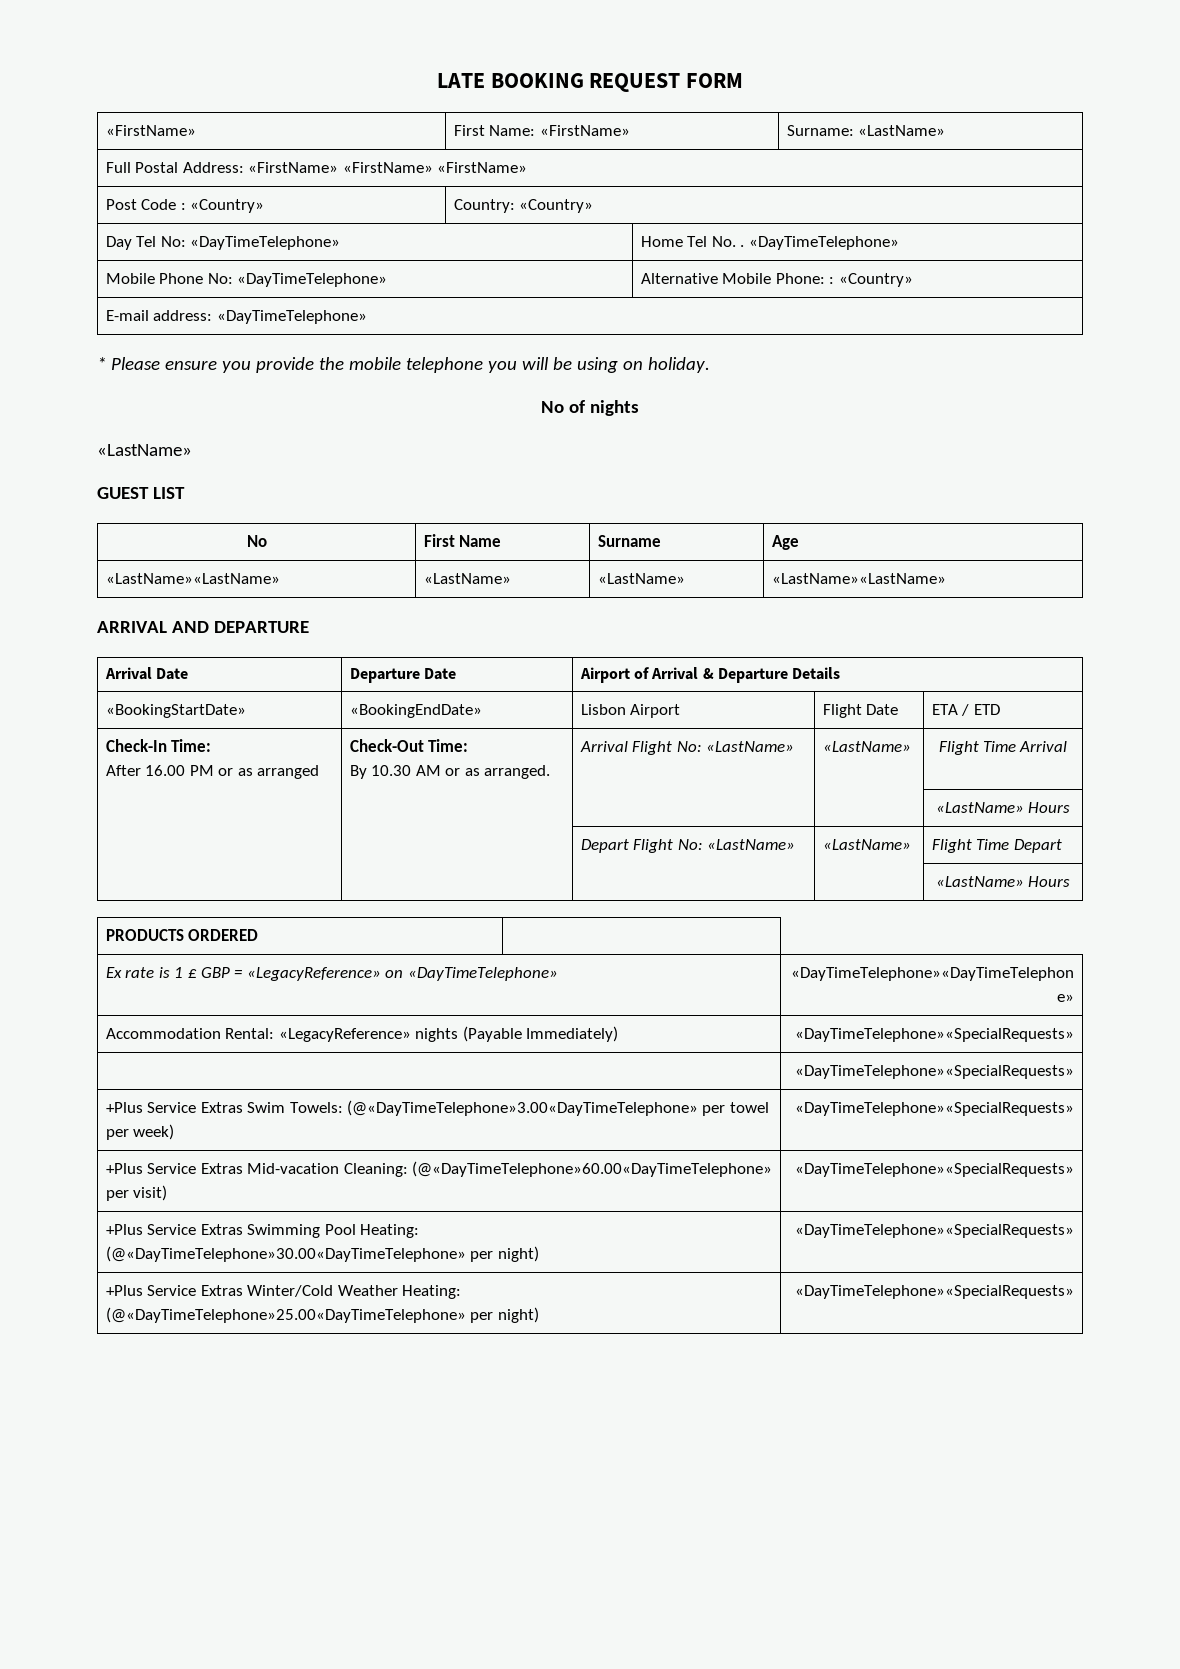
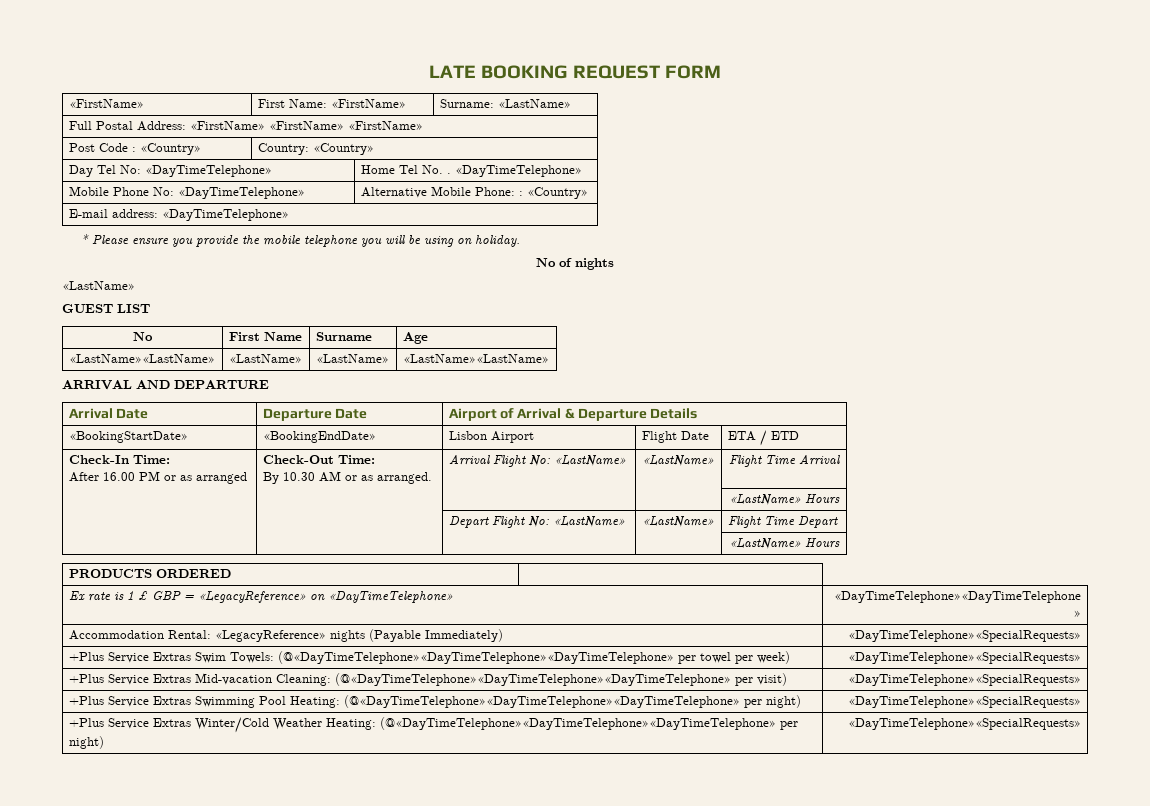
  Accommodation Rental: «LegacyReference» nights (Payable Immediately) | «DayTimeTelephone»«SpecialRequests»
- | «DayTimeTelephone»«SpecialRequests»
- +Plus Service Extras Swim Towels: (@«DayTimeTelephone»3.00«DayTimeTelephone» per towel per week) | «DayTimeTelephone»«SpecialRequests»
+ +Plus Service Extras Swim Towels: (@«DayTimeTelephone»«DayTimeTelephone»«DayTimeTelephone» per towel per week) | «DayTimeTelephone»«SpecialRequests»
- +Plus Service Extras Mid-vacation Cleaning: (@«DayTimeTelephone»60.00«DayTimeTelephone» per visit) | «DayTimeTelephone»«SpecialRequests»
+ +Plus Service Extras Mid-vacation Cleaning: (@«DayTimeTelephone»«DayTimeTelephone»«DayTimeTelephone» per visit) | «DayTimeTelephone»«SpecialRequests»
- +Plus Service Extras Swimming Pool Heating: (@«DayTimeTelephone»30.00«DayTimeTelephone» per night) | «DayTimeTelephone»«SpecialRequests»
+ +Plus Service Extras Swimming Pool Heating: (@«DayTimeTelephone»«DayTimeTelephone»«DayTimeTelephone» per night) | «DayTimeTelephone»«SpecialRequests»
- +Plus Service Extras Winter/Cold Weather Heating: (@«DayTimeTelephone»25.00«DayTimeTelephone» per night) | «DayTimeTelephone»«SpecialRequests»
+ +Plus Service Extras Winter/Cold Weather Heating: (@«DayTimeTelephone»«DayTimeTelephone»«DayTimeTelephone» per night) | «DayTimeTelephone»«SpecialRequests»

